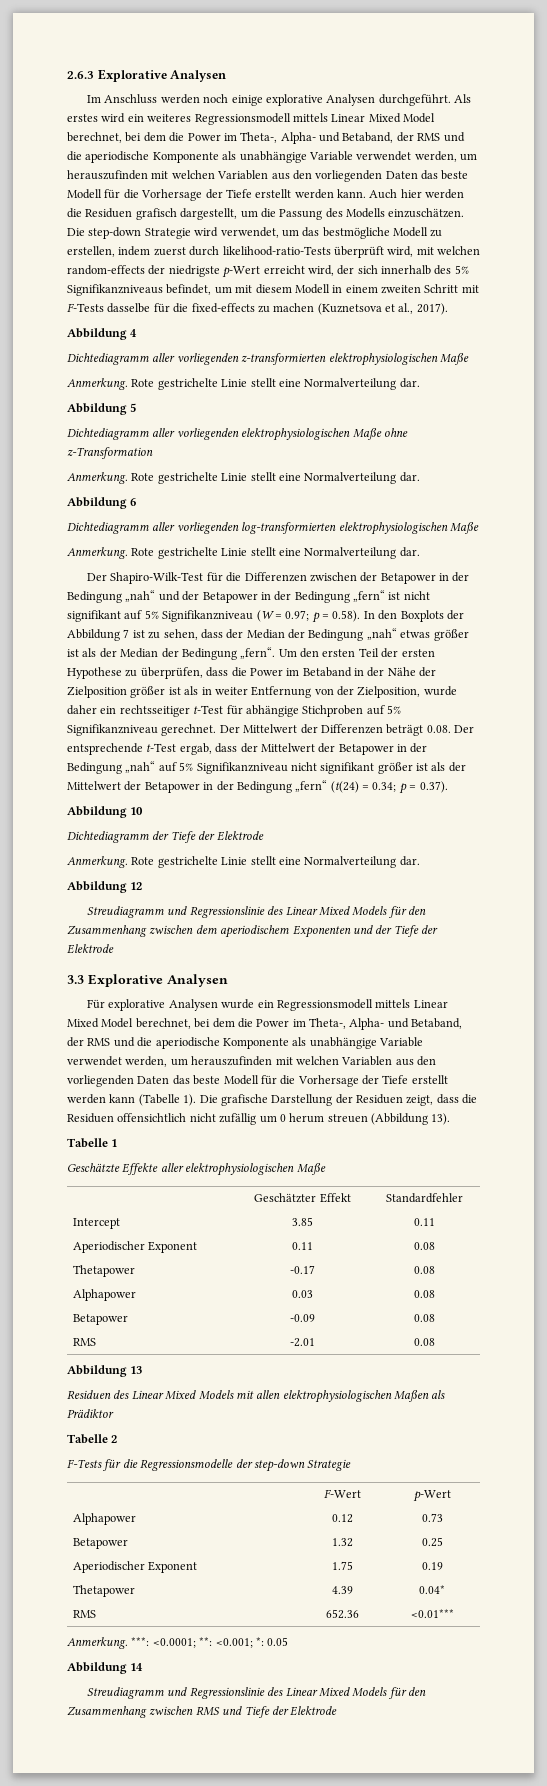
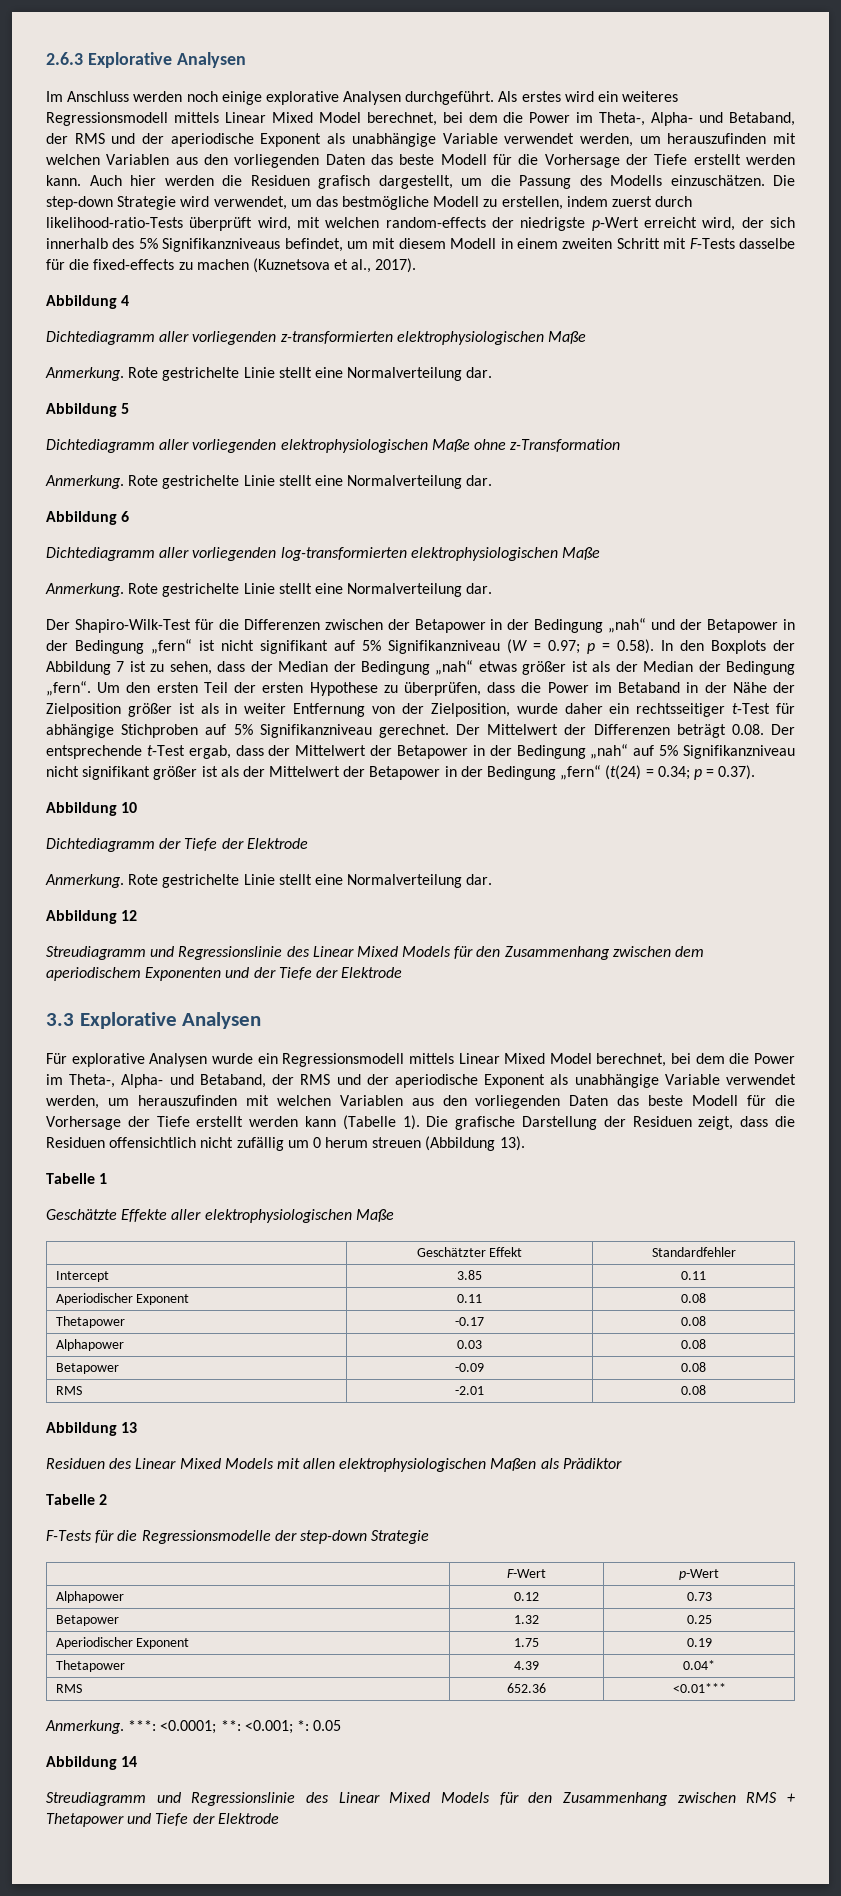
- Als erstes wird ein weiteres Regressionsmodell mittels Linear Mixed Model berechnet, bei dem die Power im Theta-, Alpha- und Betaband, der RMS und die aperiodische Komponente als unabhängige Variable verwendet werden, um herauszufinden mit welchen Variablen aus den vorliegenden Daten das beste Modell für die Vorhersage der Tiefe erstellt werden kann.
+ Als erstes wird ein weiteres Regressionsmodell mittels Linear Mixed Model berechnet, bei dem die Power im Theta-, Alpha- und Betaband, der RMS und der aperiodische Exponent als unabhängige Variable verwendet werden, um herauszufinden mit welchen Variablen aus den vorliegenden Daten das beste Modell für die Vorhersage der Tiefe erstellt werden kann.
- Für explorative Analysen wurde ein Regressionsmodell mittels Linear Mixed Model berechnet, bei dem die Power im Theta-, Alpha- und Betaband, der RMS und die aperiodische Komponente als unabhängige Variable verwendet werden, um herauszufinden mit welchen Variablen aus den vorliegenden Daten das beste Modell für die Vorhersage der Tiefe erstellt werden kann (Tabelle 1).
+ Für explorative Analysen wurde ein Regressionsmodell mittels Linear Mixed Model berechnet, bei dem die Power im Theta-, Alpha- und Betaband, der RMS und der aperiodische Exponent als unabhängige Variable verwendet werden, um herauszufinden mit welchen Variablen aus den vorliegenden Daten das beste Modell für die Vorhersage der Tiefe erstellt werden kann (Tabelle 1).
- Streudiagramm und Regressionslinie des Linear Mixed Models für den Zusammenhang zwischen RMS und Tiefe der Elektrode
+ Streudiagramm und Regressionslinie des Linear Mixed Models für den Zusammenhang zwischen RMS + Thetapower und Tiefe der Elektrode

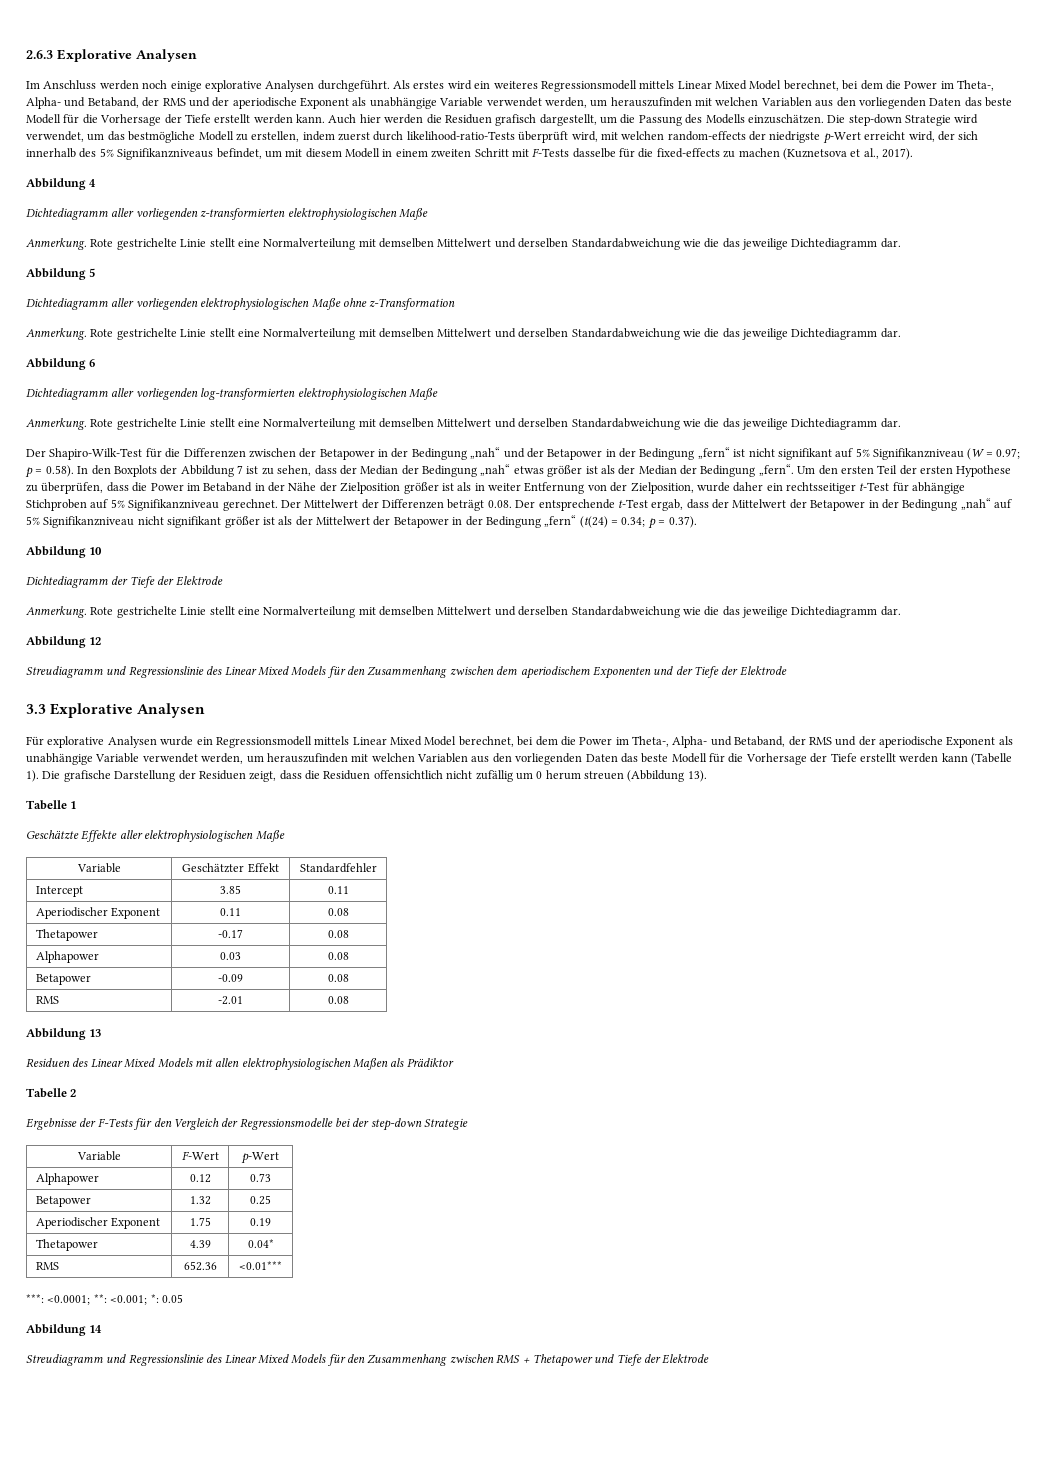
  Dichtediagramm aller vorliegenden z-transformierten elektrophysiologischen Maße
- Anmerkung. Rote gestrichelte Linie stellt eine Normalverteilung dar.
+ Anmerkung. Rote gestrichelte Linie stellt eine Normalverteilung mit demselben Mittelwert und derselben Standardabweichung wie die das jeweilige Dichtediagramm dar.
  Dichtediagramm aller vorliegenden elektrophysiologischen Maße ohne z-Transformation
- Anmerkung. Rote gestrichelte Linie stellt eine Normalverteilung dar.
+ Anmerkung. Rote gestrichelte Linie stellt eine Normalverteilung mit demselben Mittelwert und derselben Standardabweichung wie die das jeweilige Dichtediagramm dar.
  Dichtediagramm aller vorliegenden log-transformierten elektrophysiologischen Maße
- Anmerkung. Rote gestrichelte Linie stellt eine Normalverteilung dar.
+ Anmerkung. Rote gestrichelte Linie stellt eine Normalverteilung mit demselben Mittelwert und derselben Standardabweichung wie die das jeweilige Dichtediagramm dar.
  Dichtediagramm der Tiefe der Elektrode
- Anmerkung. Rote gestrichelte Linie stellt eine Normalverteilung dar.
+ Anmerkung. Rote gestrichelte Linie stellt eine Normalverteilung mit demselben Mittelwert und derselben Standardabweichung wie die das jeweilige Dichtediagramm dar.
- | Geschätzter Effekt | Standardfehler
+ Variable | Geschätzter Effekt | Standardfehler
- F-Tests für die Regressionsmodelle der step-down Strategie
+ Ergebnisse der F-Tests für den Vergleich der Regressionsmodelle bei der step-down Strategie
- | F-Wert | p-Wert
+ Variable | F-Wert | p-Wert
  RMS | 652.36 | <0.01***
- Anmerkung. ***: <0.0001; **: <0.001; *: 0.05
+ ***: <0.0001; **: <0.001; *: 0.05

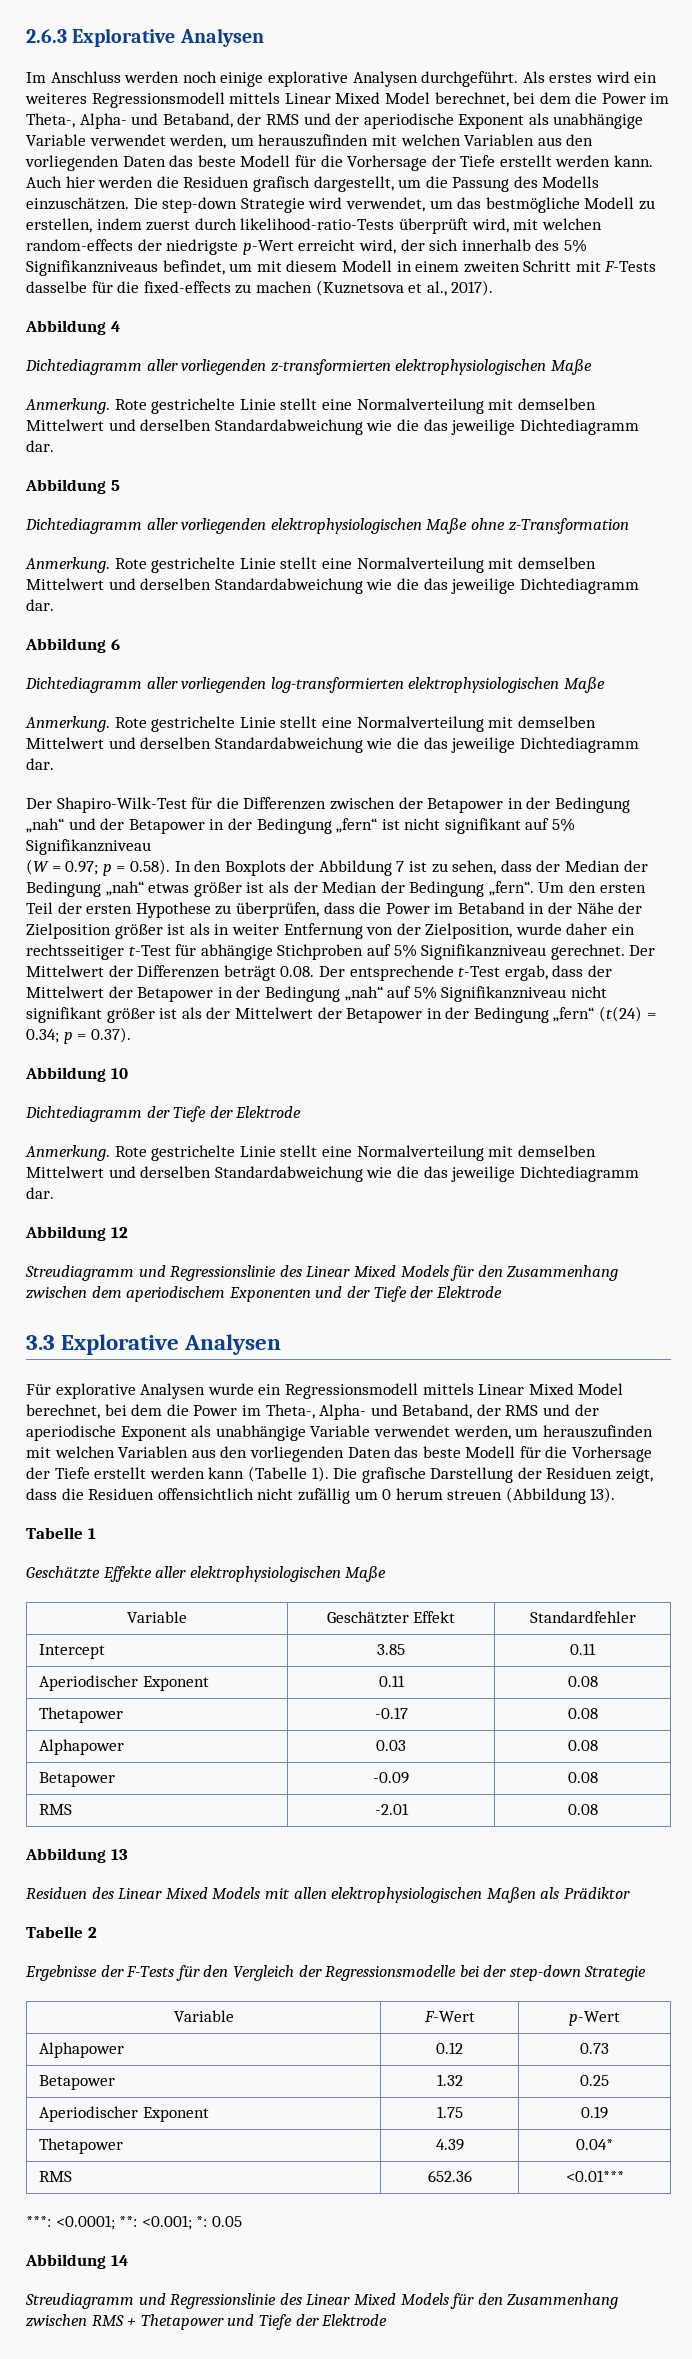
- Der Shapiro-Wilk-Test für die Differenzen zwischen der Betapower in der Bedingung „nah“ und der Betapower in der Bedingung „fern“ ist nicht signifikant auf 5% Signifikanzniveau (W = 0.97; p = 0.58). In den Boxplots der Abbildung 7 ist zu sehen, dass der Median der Bedingung „nah“ etwas größer ist als der Median der Bedingung „fern“.
+ Der Shapiro-Wilk-Test für die Differenzen zwischen der Betapower in der Bedingung „nah“ und der Betapower in der Bedingung „fern“ ist nicht signifikant auf 5% Signifikanzniveau
+ (W = 0.97; p = 0.58). In den Boxplots der Abbildung 7 ist zu sehen, dass der Median der Bedingung „nah“ etwas größer ist als der Median der Bedingung „fern“.

